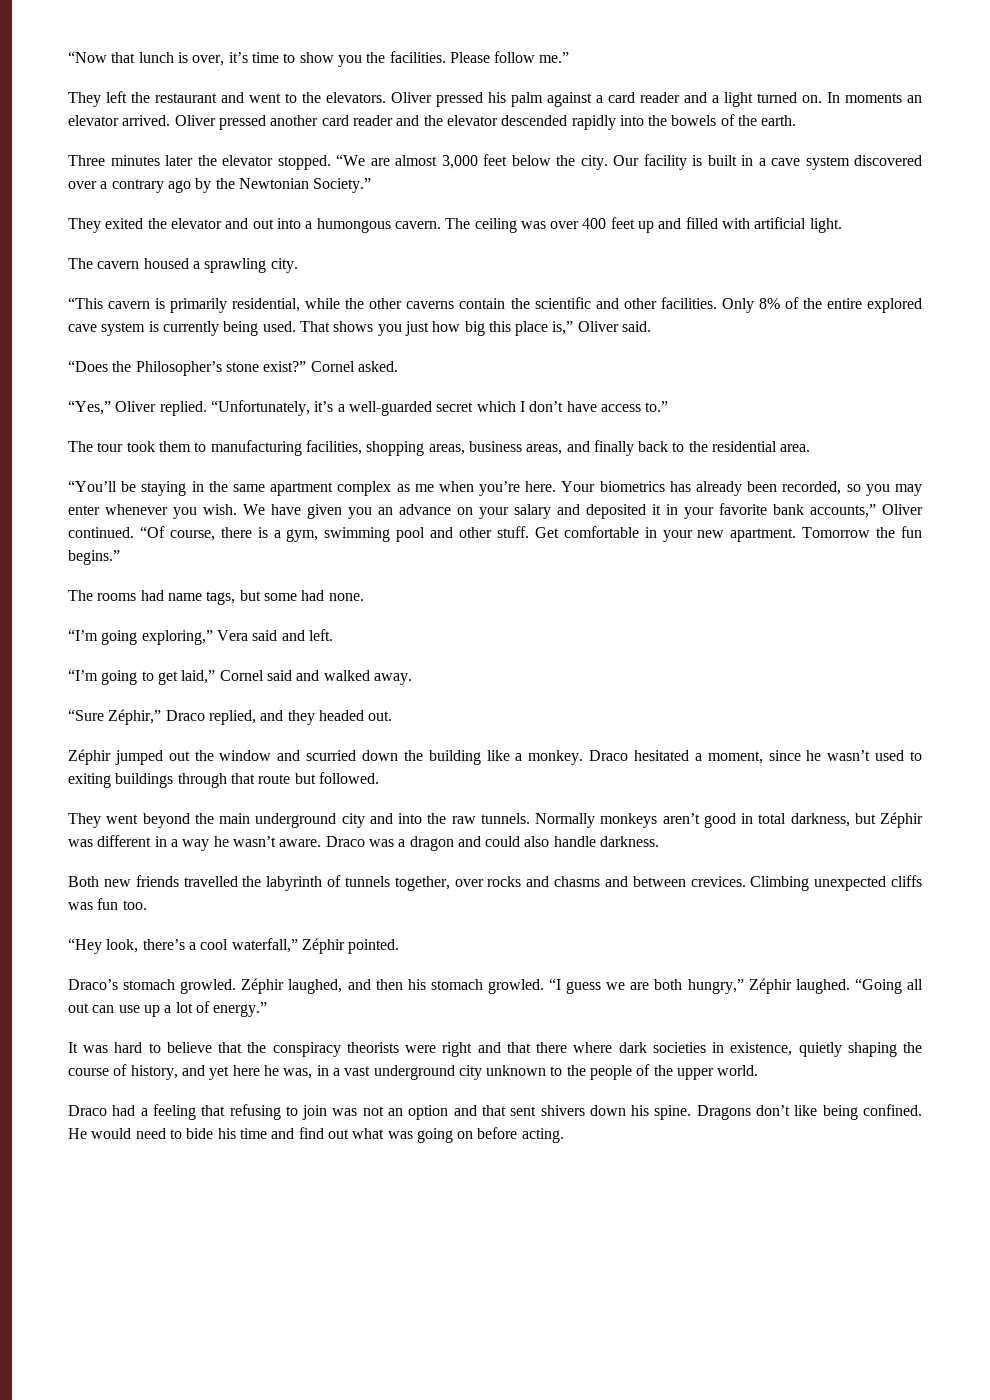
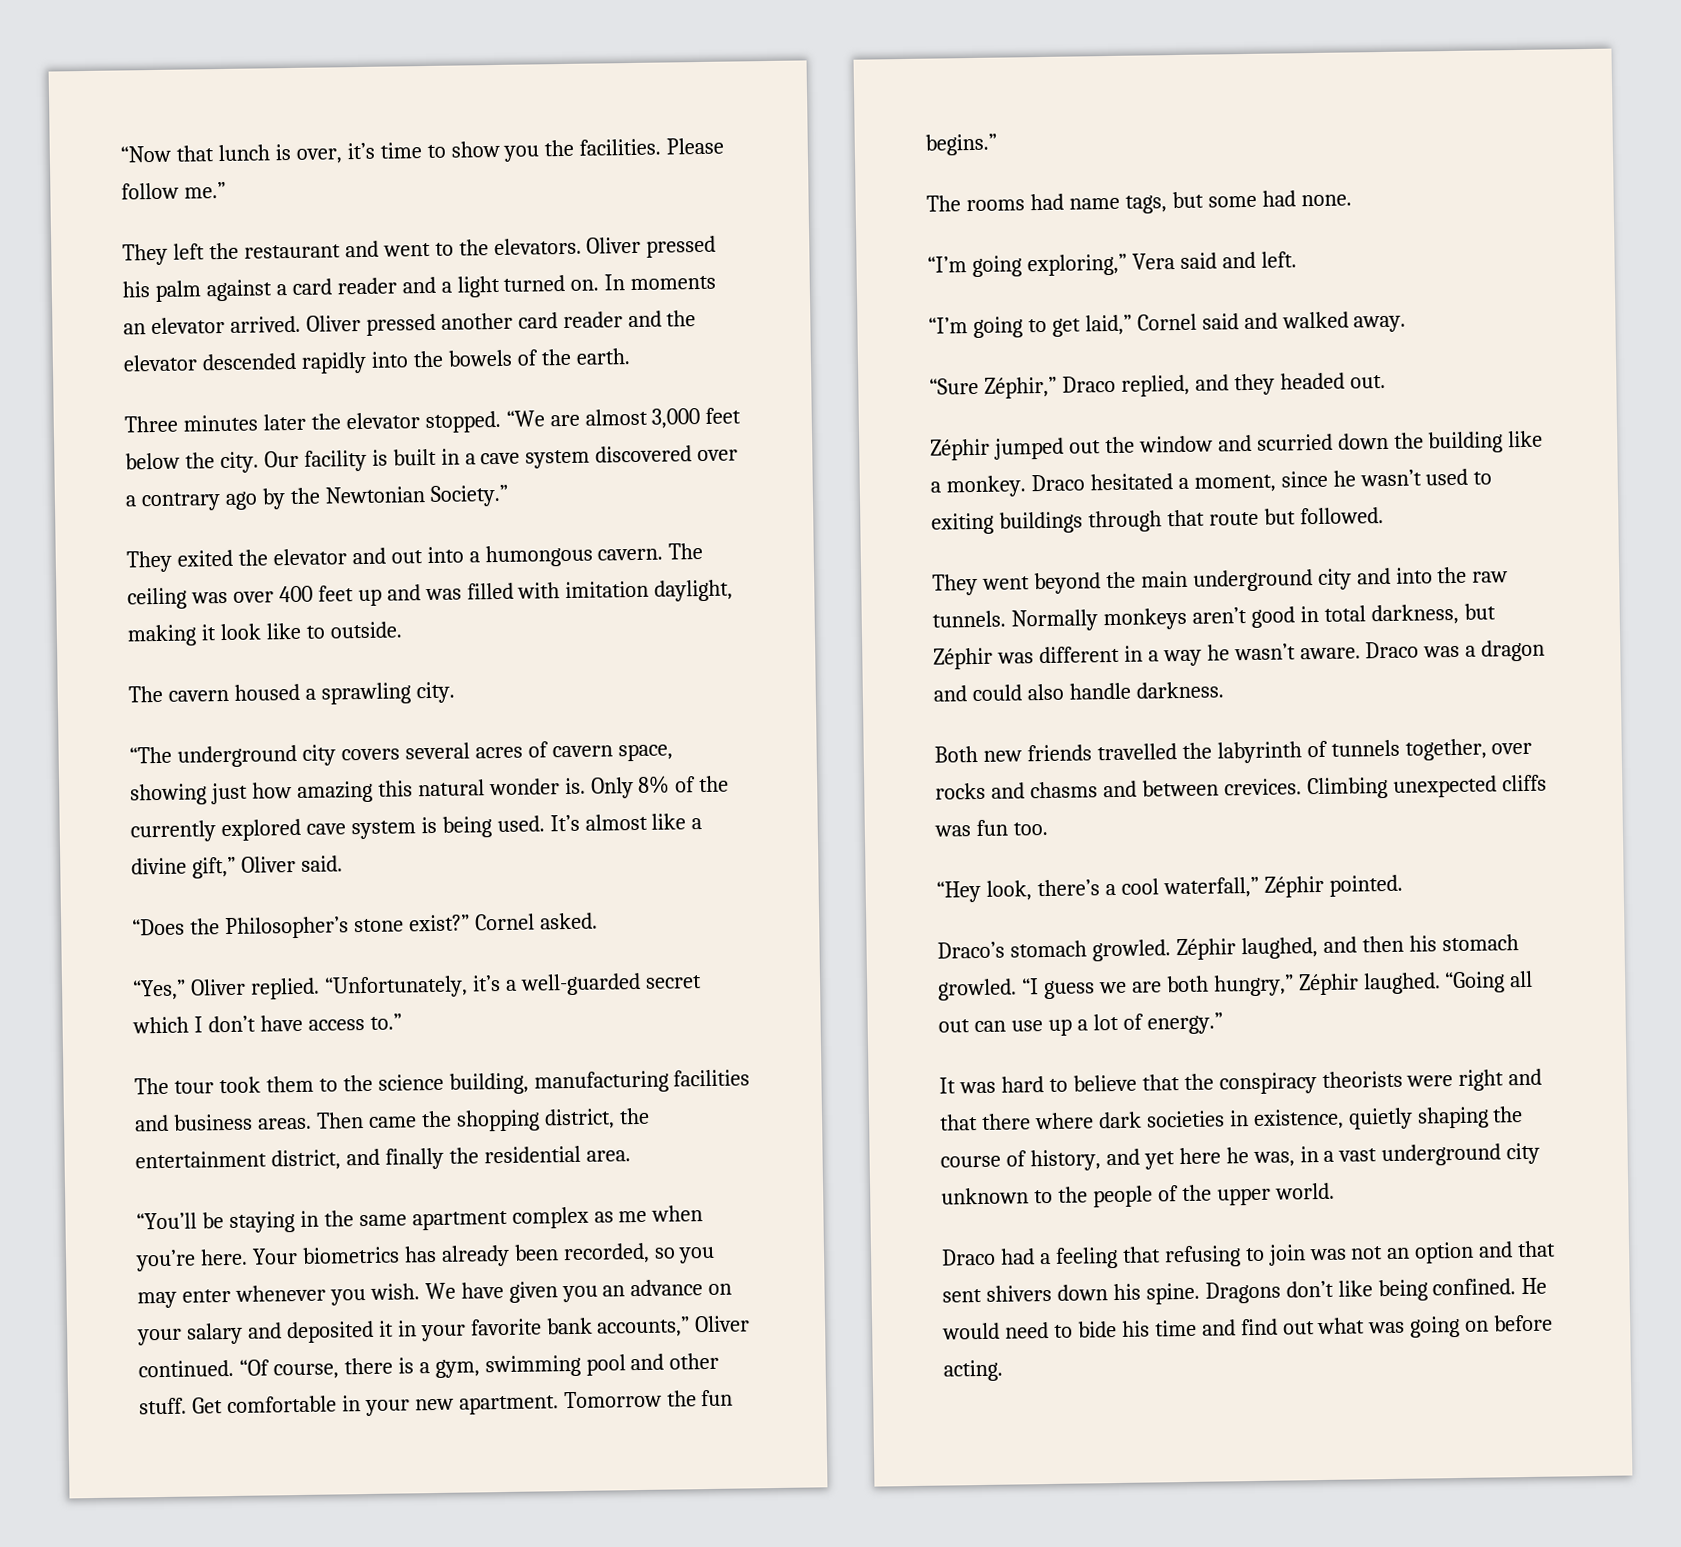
- The ceiling was over 400 feet up and filled with artificial light.
+ The ceiling was over 400 feet up and was filled with imitation daylight, making it look like to outside.
- “This cavern is primarily residential, while the other caverns contain the scientific and other facilities.
+ “The underground city covers several acres of cavern space, showing just how amazing this natural wonder is.
- Only 8% of the entire explored cave system is currently being used.
+ Only 8% of the currently explored cave system is being used.
- That shows you just how big this place is,” Oliver said.
+ It’s almost like a divine gift,” Oliver said.
- The tour took them to manufacturing facilities, shopping areas, business areas, and finally back to the residential area.
+ The tour took them to the science building, manufacturing facilities and business areas. Then came the shopping district, the entertainment district, and finally the residential area.

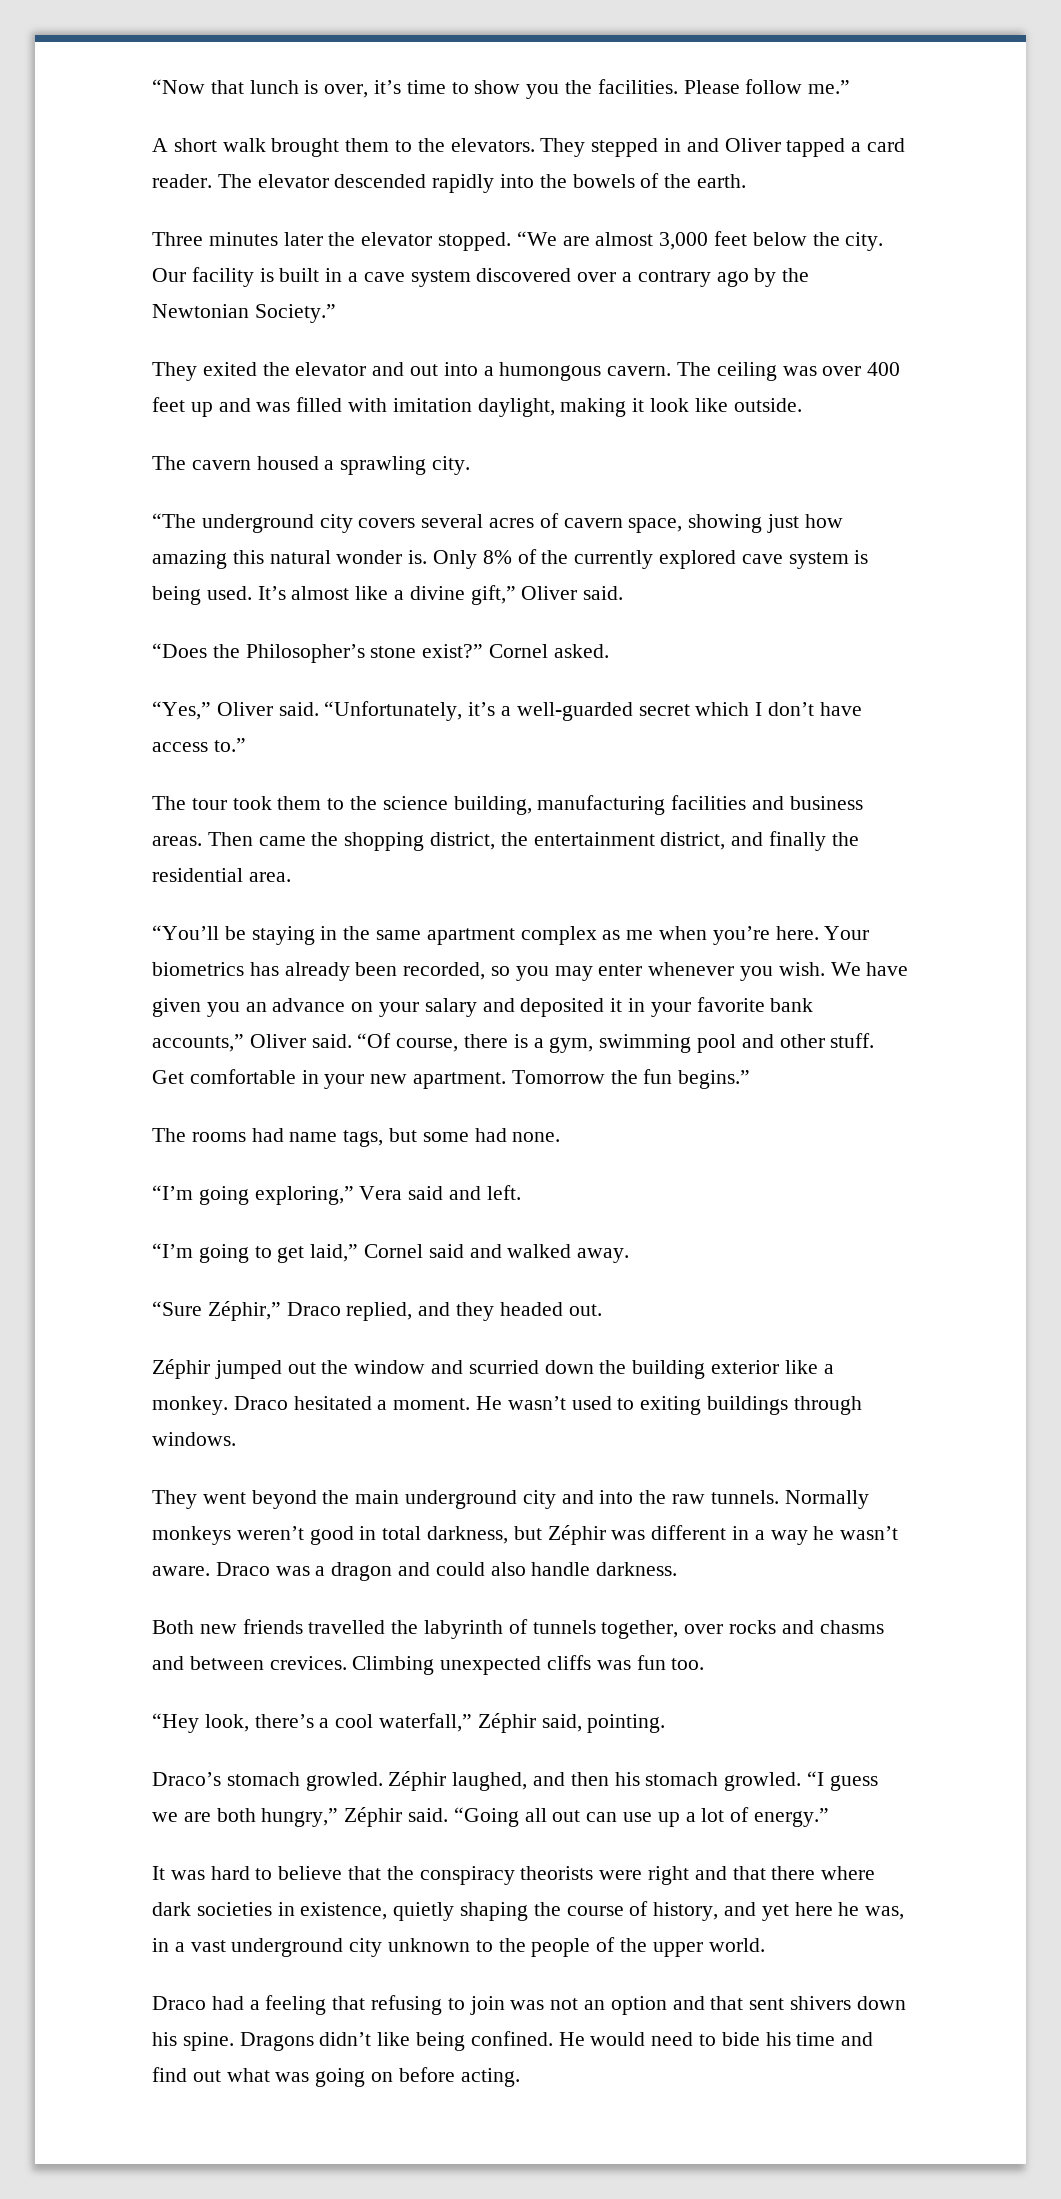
- They left the restaurant and went to the elevators. Oliver pressed his palm against a card reader and a light turned on. In moments an elevator arrived. Oliver pressed another card reader and the elevator descended rapidly into the bowels of the earth.
+ A short walk brought them to the elevators. They stepped in and Oliver tapped a card reader. The elevator descended rapidly into the bowels of the earth.
- The ceiling was over 400 feet up and was filled with imitation daylight, making it look like to outside.
+ The ceiling was over 400 feet up and was filled with imitation daylight, making it look like outside.
- “Yes,” Oliver replied.
+ “Yes,” Oliver said.
- We have given you an advance on your salary and deposited it in your favorite bank accounts,” Oliver continued.
+ We have given you an advance on your salary and deposited it in your favorite bank accounts,” Oliver said.
- Zéphir jumped out the window and scurried down the building like a monkey.
+ Zéphir jumped out the window and scurried down the building exterior like a monkey.
- Draco hesitated a moment, since he wasn’t used to exiting buildings through that route but followed.
+ Draco hesitated a moment. He wasn’t used to exiting buildings through windows.
- Normally monkeys aren’t good in total darkness, but Zéphir was different in a way he wasn’t aware.
+ Normally monkeys weren’t good in total darkness, but Zéphir was different in a way he wasn’t aware.
- “Hey look, there’s a cool waterfall,” Zéphir pointed.
+ “Hey look, there’s a cool waterfall,” Zéphir said, pointing.
- “I guess we are both hungry,” Zéphir laughed.
+ “I guess we are both hungry,” Zéphir said.
- Dragons don’t like being confined.
+ Dragons didn’t like being confined.

